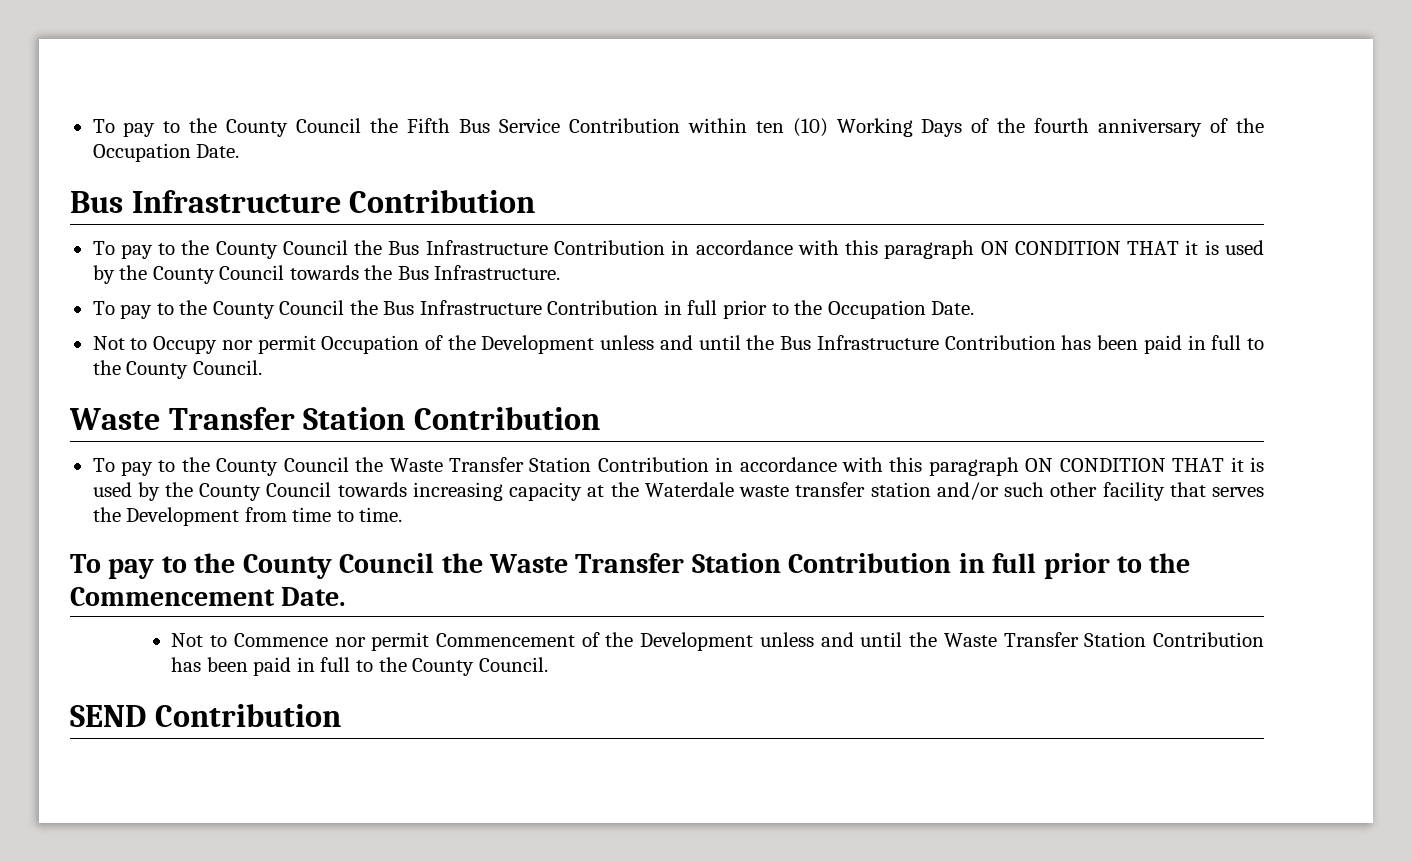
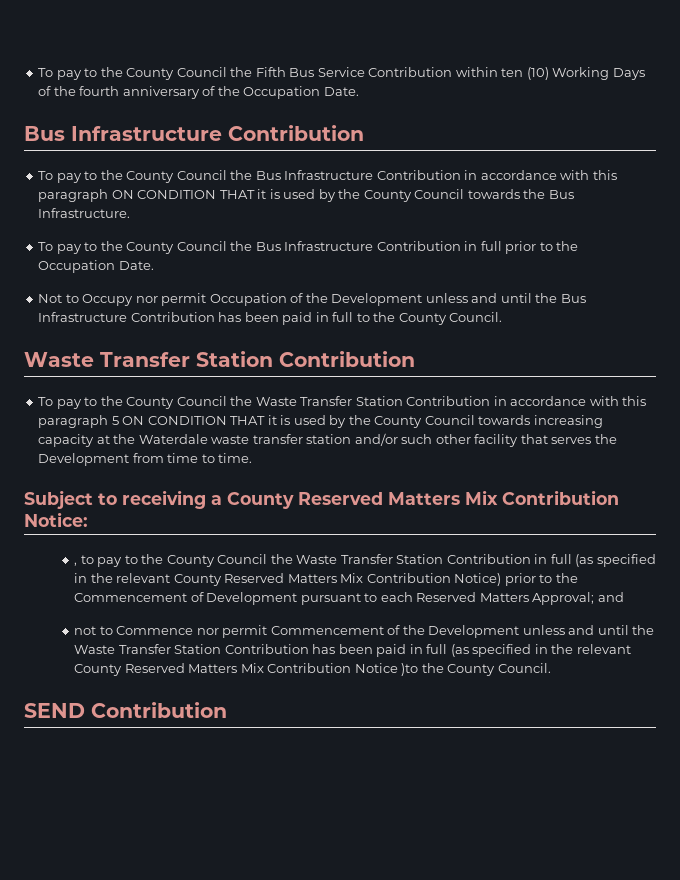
- To pay to the County Council the Waste Transfer Station Contribution in accordance with this paragraph ON CONDITION THAT it is used by the County Council towards increasing capacity at the Waterdale waste transfer station and/or such other facility that serves the Development from time to time.
+ To pay to the County Council the Waste Transfer Station Contribution in accordance with this paragraph 5 ON CONDITION THAT it is used by the County Council towards increasing capacity at the Waterdale waste transfer station and/or such other facility that serves the Development from time to time.
- To pay to the County Council the Waste Transfer Station Contribution in full prior to the Commencement Date.
- Not to Commence nor permit Commencement of the Development unless and until the Waste Transfer Station Contribution has been paid in full to the County Council.
+ Subject to receiving a County Reserved Matters Mix Contribution Notice:
+ , to pay to the County Council the Waste Transfer Station Contribution in full (as specified in the relevant County Reserved Matters Mix Contribution Notice) prior to the Commencement of Development pursuant to each Reserved Matters Approval; and
+ not to Commence nor permit Commencement of the Development unless and until the Waste Transfer Station Contribution has been paid in full (as specified in the relevant County Reserved Matters Mix Contribution Notice )to the County Council.

